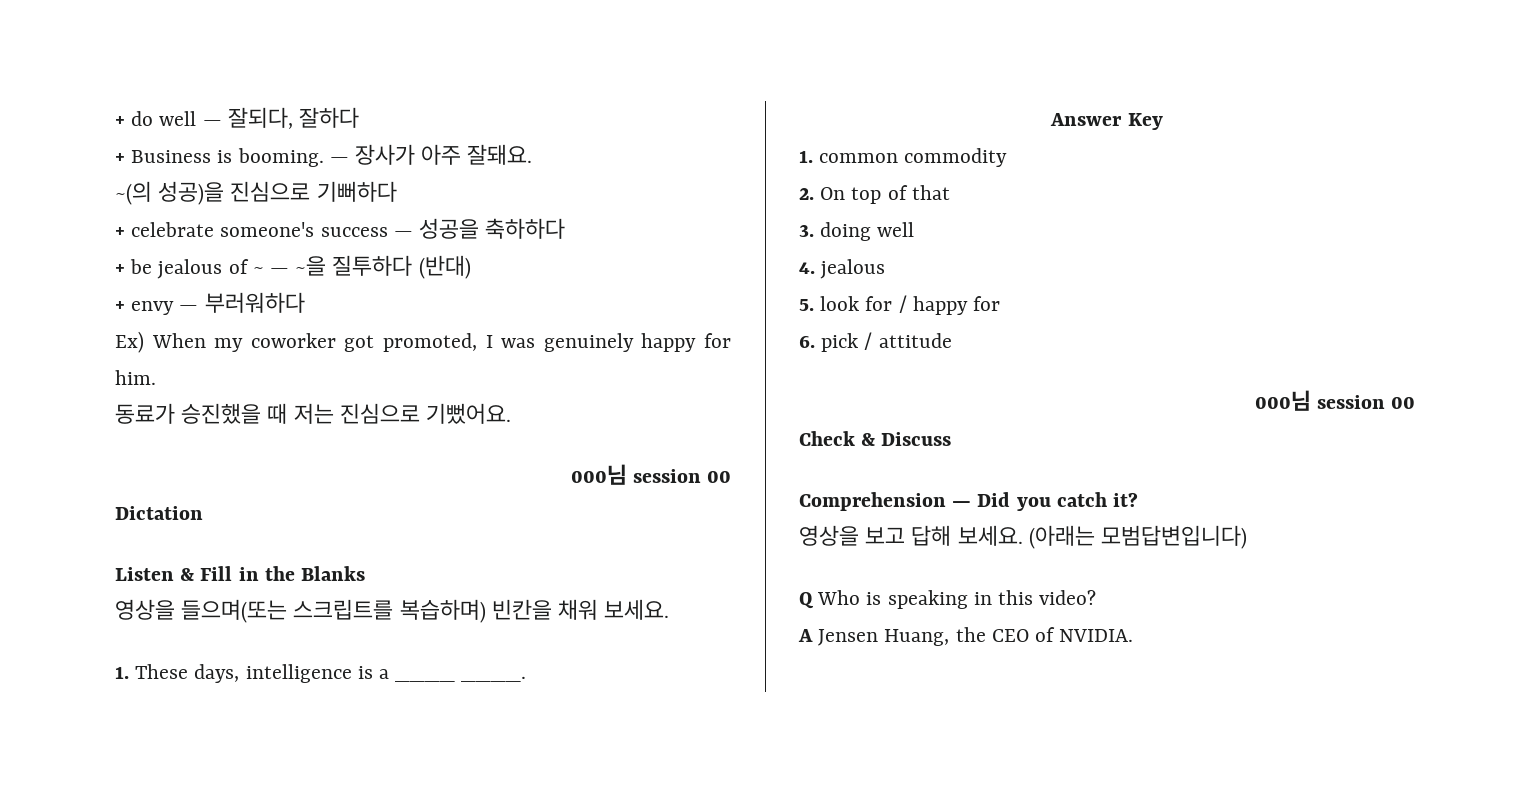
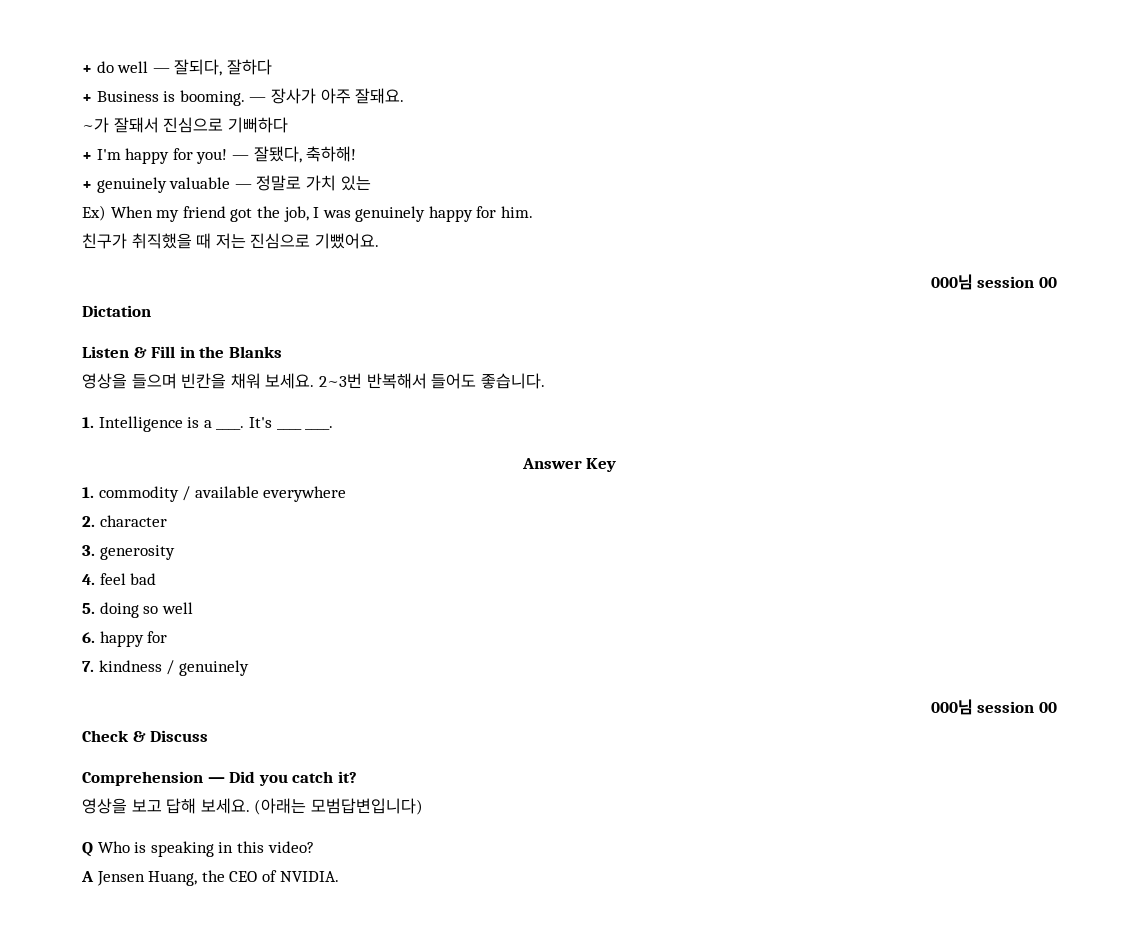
- ~(의 성공)을 진심으로 기뻐하다
+ ~가 잘돼서 진심으로 기뻐하다
- + celebrate someone's success — 성공을 축하하다
- + be jealous of ~ — ~을 질투하다 (반대)
- + envy — 부러워하다
+ + I'm happy for you! — 잘됐다, 축하해!
+ + genuinely valuable — 정말로 가치 있는
- Ex) When my coworker got promoted, I was genuinely happy for him.
+ Ex) When my friend got the job, I was genuinely happy for him.
- 동료가 승진했을 때 저는 진심으로 기뻤어요.
+ 친구가 취직했을 때 저는 진심으로 기뻤어요.
- 영상을 들으며(또는 스크립트를 복습하며) 빈칸을 채워 보세요.
- 1. These days, intelligence is a ____ ____.
+ 영상을 들으며 빈칸을 채워 보세요. 2~3번 반복해서 들어도 좋습니다.
+ 1. Intelligence is a ____. It's ____ ____.
- 1. common commodity
- 2. On top of that
- 3. doing well
- 4. jealous
- 5. look for / happy for
- 6. pick / attitude
+ 1. commodity / available everywhere
+ 2. character
+ 3. generosity
+ 4. feel bad
+ 5. doing so well
+ 6. happy for
+ 7. kindness / genuinely

